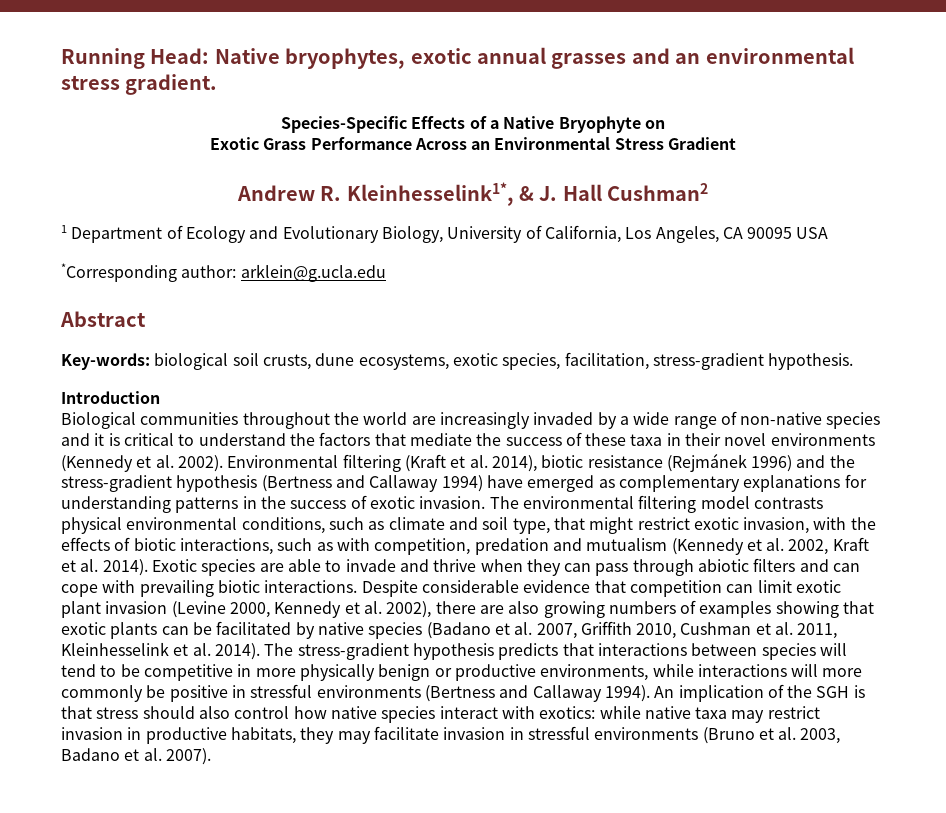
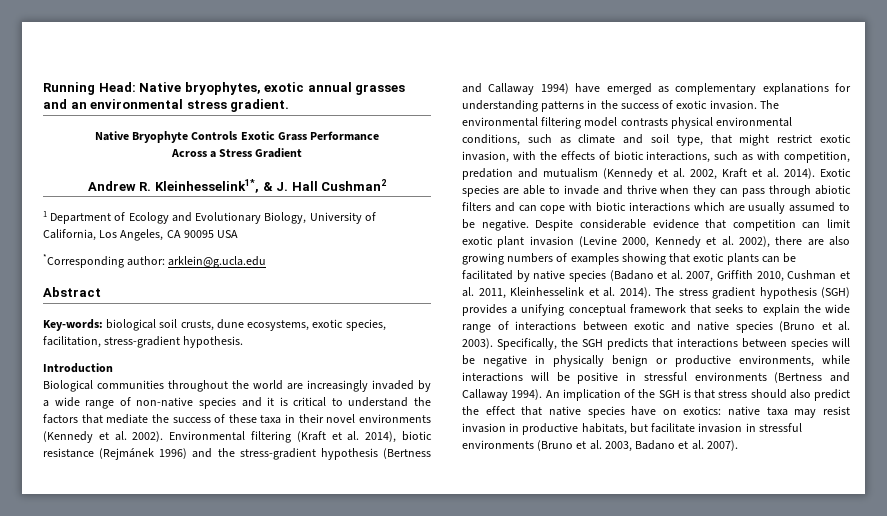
- Species-Specific Effects of a Native Bryophyte on
- Exotic Grass Performance Across an Environmental Stress Gradient
+ Native Bryophyte Controls Exotic Grass Performance
+ Across a Stress Gradient
- Exotic species are able to invade and thrive when they can pass through abiotic filters and can cope with prevailing biotic interactions.
+ Exotic species are able to invade and thrive when they can pass through abiotic filters and can cope with biotic interactions which are usually assumed to be negative.
- The stress-gradient hypothesis predicts that interactions between species will tend to be competitive in more physically benign or productive environments, while interactions will more commonly be positive in stressful environments (Bertness and Callaway 1994).
+ The stress gradient hypothesis (SGH) provides a unifying conceptual framework that seeks to explain the wide range of interactions between exotic and native species (Bruno et al. 2003). Specifically, the SGH predicts that interactions between species will be negative in physically benign or productive environments, while interactions will be positive in stressful environments (Bertness and Callaway 1994).
- An implication of the SGH is that stress should also control how native species interact with exotics: while native taxa may restrict invasion in productive habitats, they may facilitate invasion in stressful environments (Bruno et al. 2003, Badano et al. 2007).
+ An implication of the SGH is that stress should also predict the effect that native species have on exotics: native taxa may resist invasion in productive habitats, but facilitate invasion in stressful environments (Bruno et al. 2003, Badano et al. 2007).

